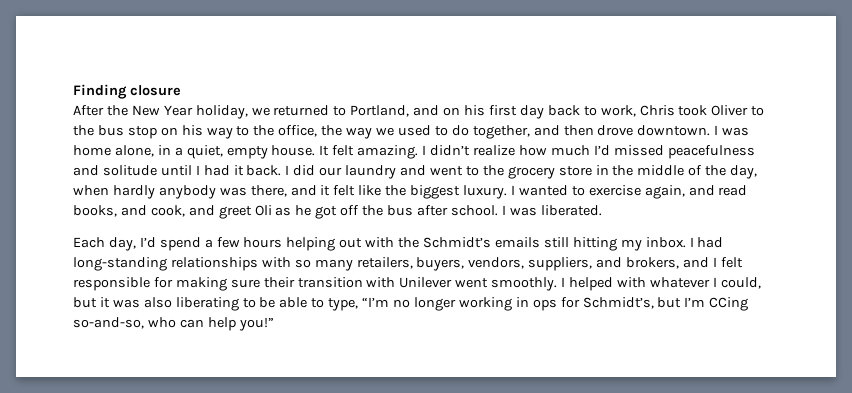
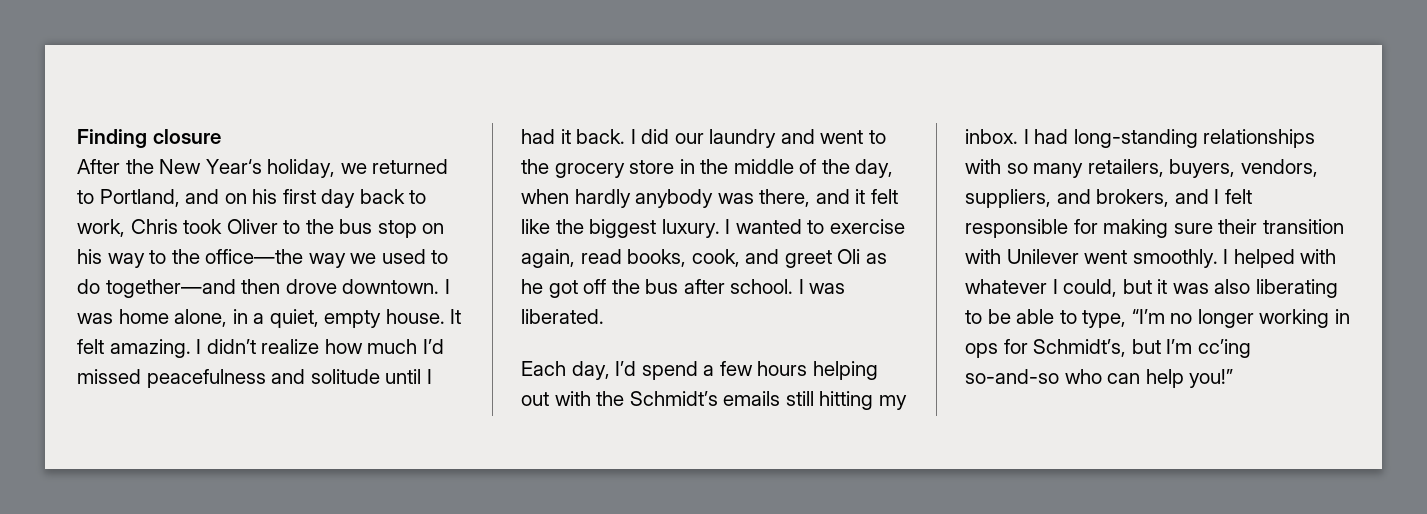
- After the New Year holiday, we returned to Portland, and on his first day back to work, Chris took Oliver to the bus stop on his way to the office, the way we used to do together, and then drove downtown.
+ After the New Year‘s holiday, we returned to Portland, and on his first day back to work, Chris took Oliver to the bus stop on his way to the office—the way we used to do together—and then drove downtown.
- I wanted to exercise again, and read books, and cook, and greet Oli as he got off the bus after school.
+ I wanted to exercise again, read books, cook, and greet Oli as he got off the bus after school.
- I helped with whatever I could, but it was also liberating to be able to type, “I’m no longer working in ops for Schmidt’s, but I’m CCing so-and-so, who can help you!”
+ I helped with whatever I could, but it was also liberating to be able to type, “I’m no longer working in ops for Schmidt’s, but I’m cc’ing so-and-so who can help you!”

